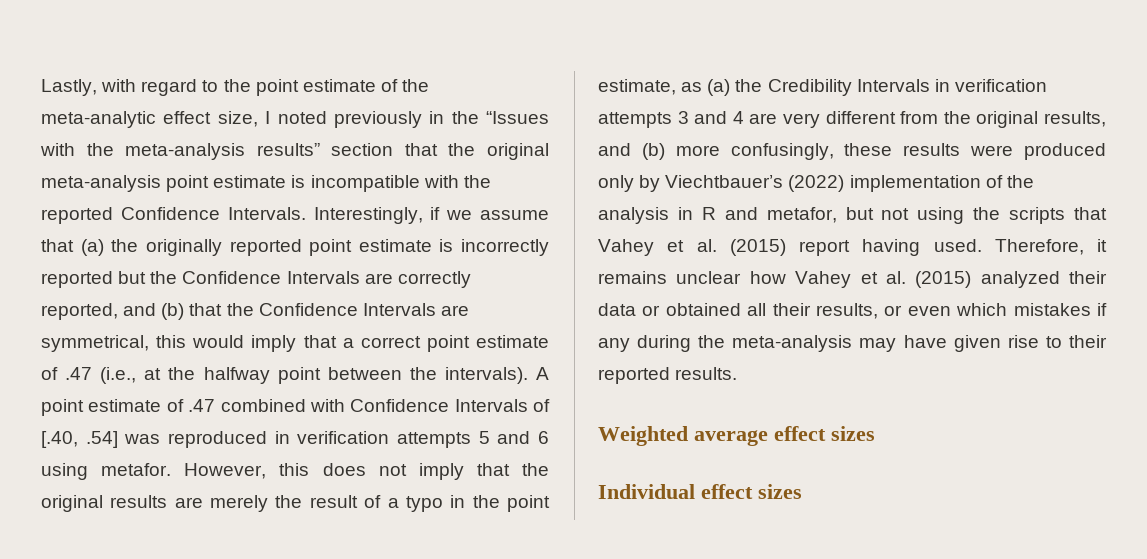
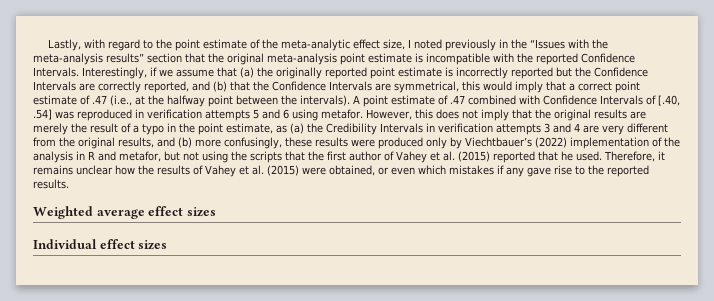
- However, this does not imply that the original results are merely the result of a typo in the point estimate, as (a) the Credibility Intervals in verification attempts 3 and 4 are very different from the original results, and (b) more confusingly, these results were produced only by Viechtbauer’s (2022) implementation of the analysis in R and metafor, but not using the scripts that Vahey et al. (2015) report having used.
+ However, this does not imply that the original results are merely the result of a typo in the point estimate, as (a) the Credibility Intervals in verification attempts 3 and 4 are very different from the original results, and (b) more confusingly, these results were produced only by Viechtbauer’s (2022) implementation of the analysis in R and metafor, but not using the scripts that the first author of Vahey et al. (2015) reported that he used.
- Therefore, it remains unclear how Vahey et al. (2015) analyzed their data or obtained all their results, or even which mistakes if any during the meta-analysis may have given rise to their reported results.
+ Therefore, it remains unclear how the results of Vahey et al. (2015) were obtained, or even which mistakes if any gave rise to the reported results.

